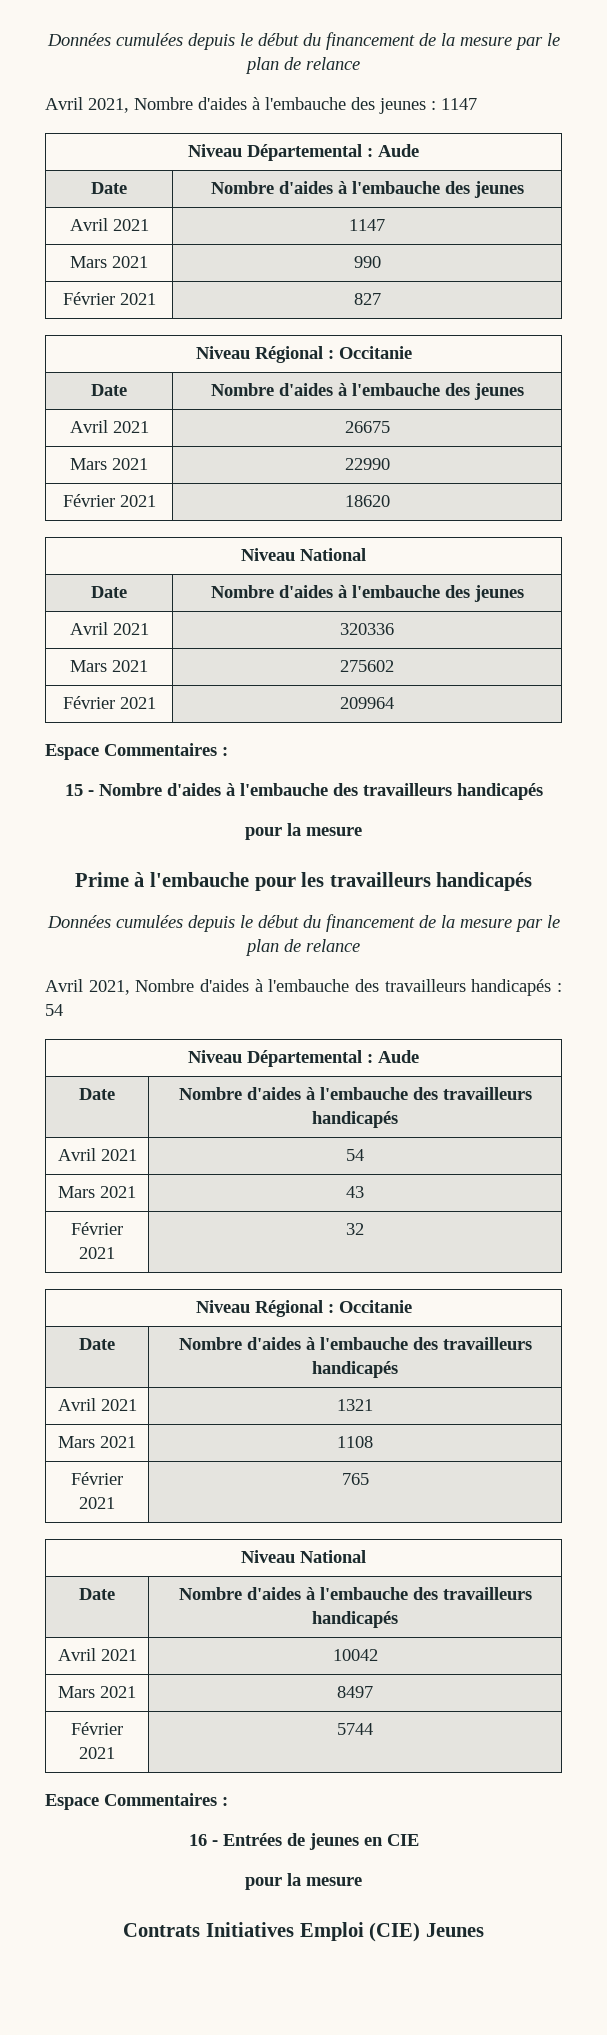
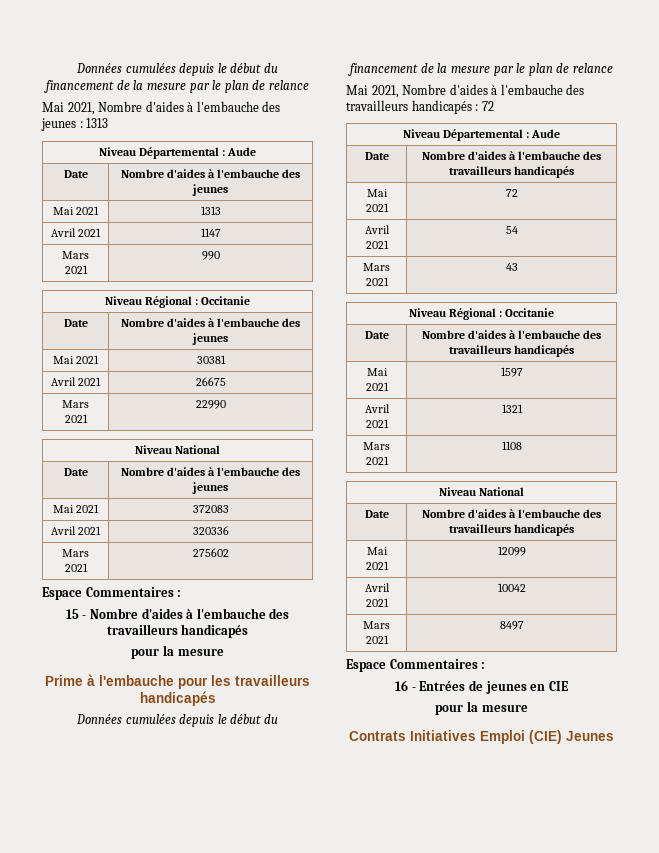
- Avril 2021, Nombre d'aides à l'embauche des jeunes : 1147
+ Mai 2021, Nombre d'aides à l'embauche des jeunes : 1313
+ Mai 2021 | 1313
- Février 2021 | 827
+ Mai 2021 | 30381
- Février 2021 | 18620
+ Mai 2021 | 372083
- Février 2021 | 209964
- Avril 2021, Nombre d'aides à l'embauche des travailleurs handicapés : 54
+ Mai 2021, Nombre d'aides à l'embauche des travailleurs handicapés : 72
+ Mai 2021 | 72
- Février 2021 | 32
+ Mai 2021 | 1597
- Février 2021 | 765
+ Mai 2021 | 12099
- Février 2021 | 5744

